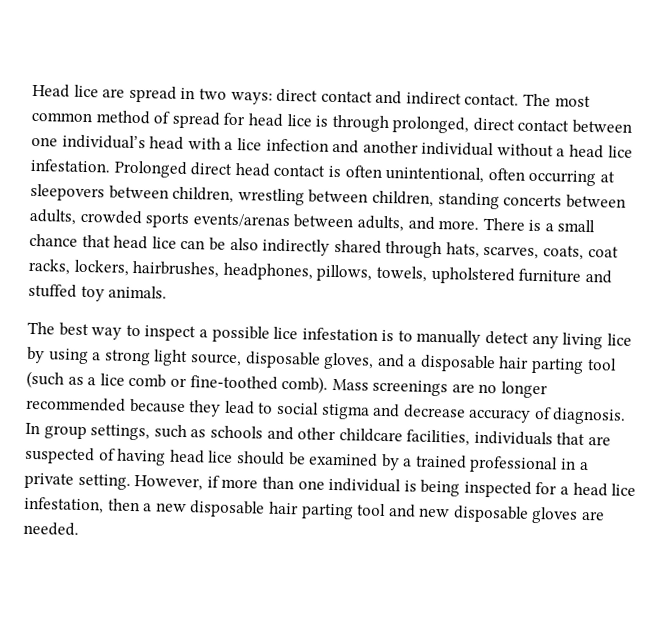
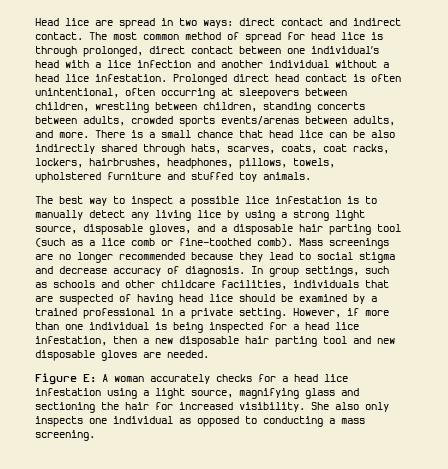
+ Figure E: A woman accurately checks for a head lice infestation using a light source, magnifying glass and sectioning the hair for increased visibility. She also only inspects one individual as opposed to conducting a mass screening.

